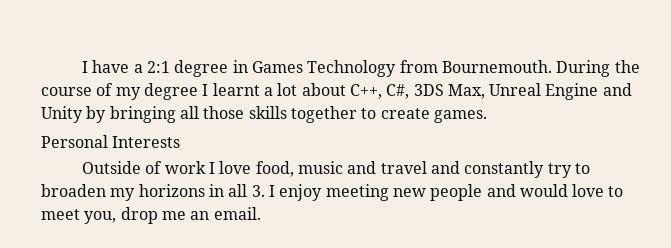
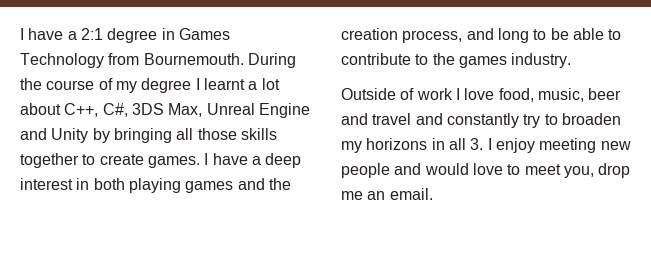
- During the course of my degree I learnt a lot about C++, C#, 3DS Max, Unreal Engine and Unity by bringing all those skills together to create games.
- Personal Interests
+ During the course of my degree I learnt a lot about C++, C#, 3DS Max, Unreal Engine and Unity by bringing all those skills together to create games. I have a deep interest in both playing games and the creation process, and long to be able to contribute to the games industry.
- Outside of work I love food, music and travel and constantly try to broaden my horizons in all 3. I enjoy meeting new people and would love to meet you, drop me an email.
+ Outside of work I love food, music, beer and travel and constantly try to broaden my horizons in all 3. I enjoy meeting new people and would love to meet you, drop me an email.

